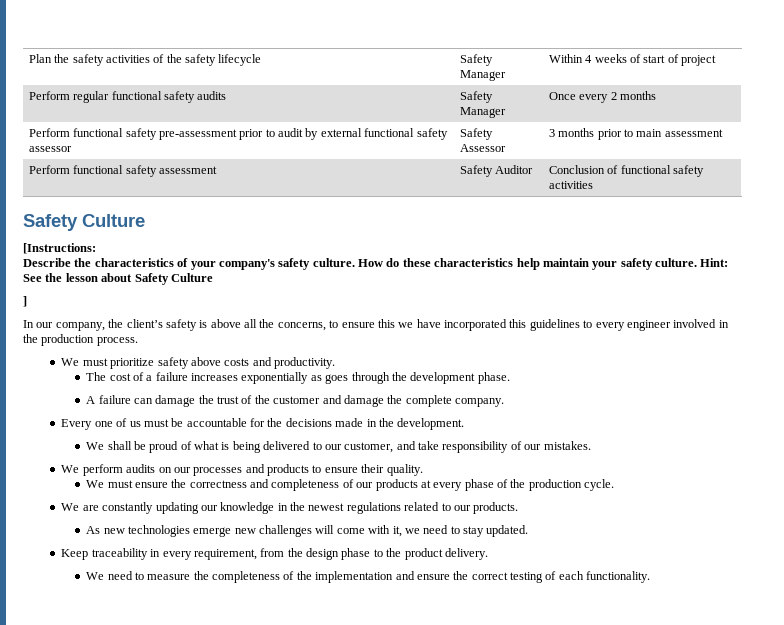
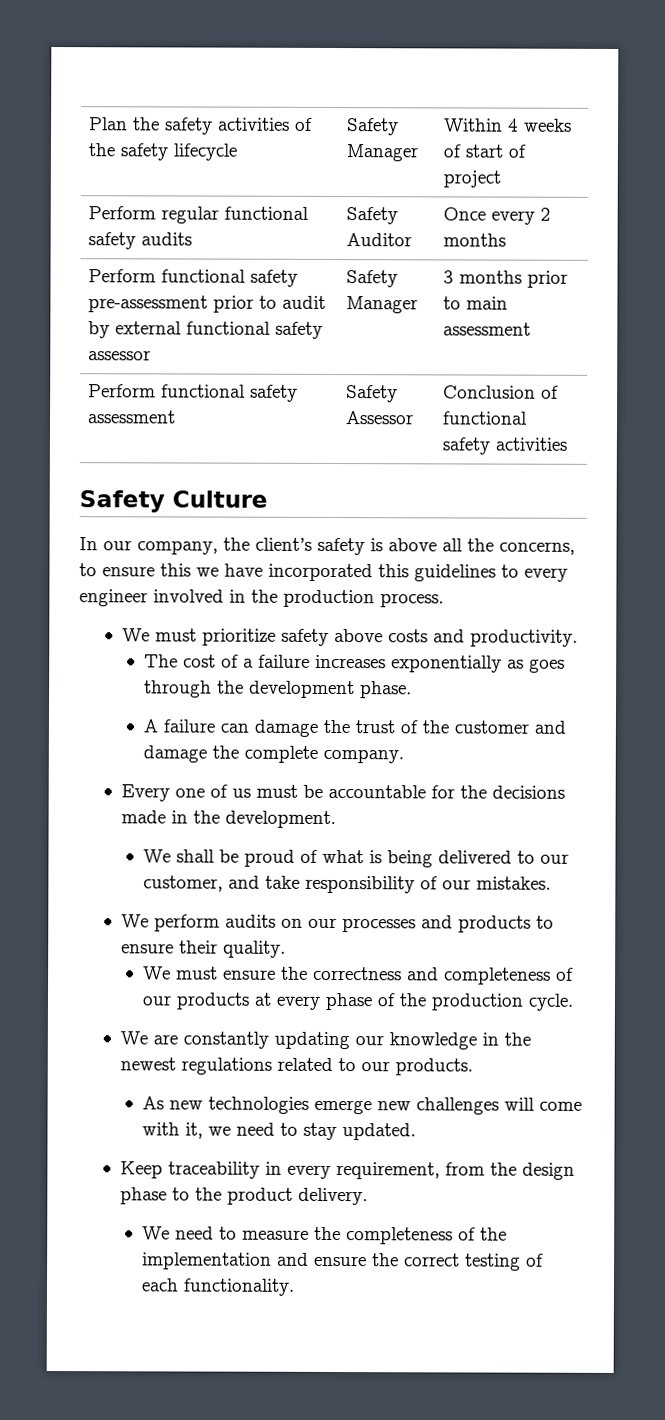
- Perform regular functional safety audits | Safety Manager | Once every 2 months
+ Perform regular functional safety audits | Safety Auditor | Once every 2 months
- Perform functional safety pre-assessment prior to audit by external functional safety assessor | Safety Assessor | 3 months prior to main assessment
+ Perform functional safety pre-assessment prior to audit by external functional safety assessor | Safety Manager | 3 months prior to main assessment
- Perform functional safety assessment | Safety Auditor | Conclusion of functional safety activities
+ Perform functional safety assessment | Safety Assessor | Conclusion of functional safety activities
- [Instructions:
- Describe the characteristics of your company's safety culture. How do these characteristics help maintain your safety culture. Hint: See the lesson about Safety Culture
- ]

